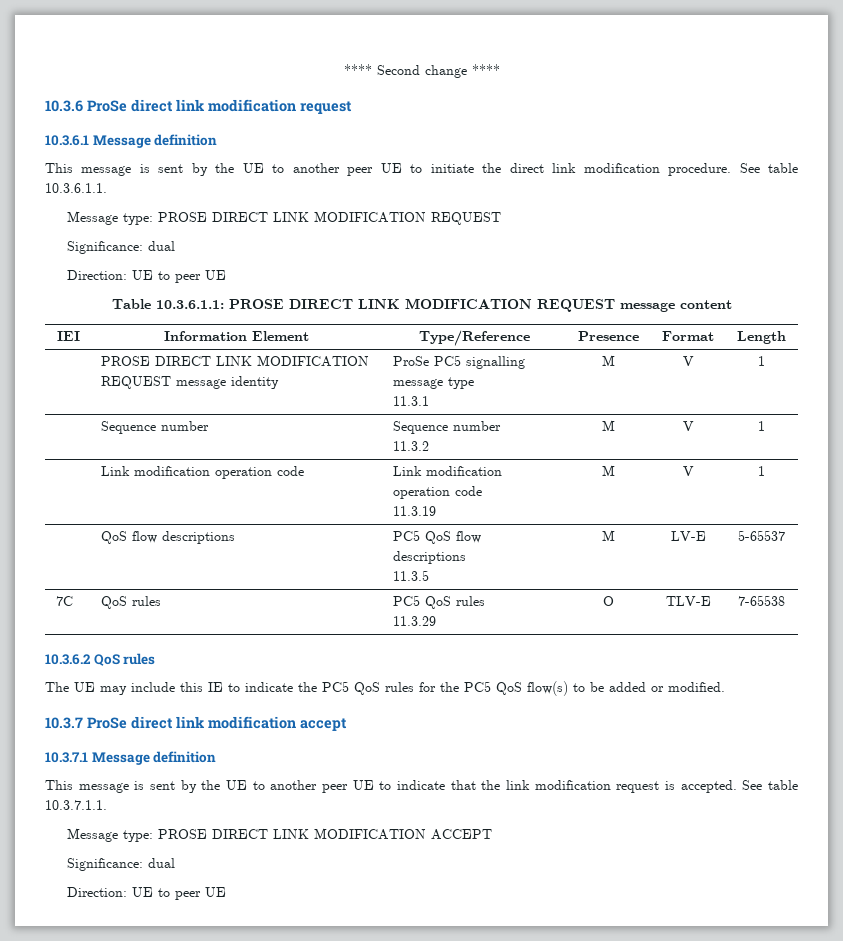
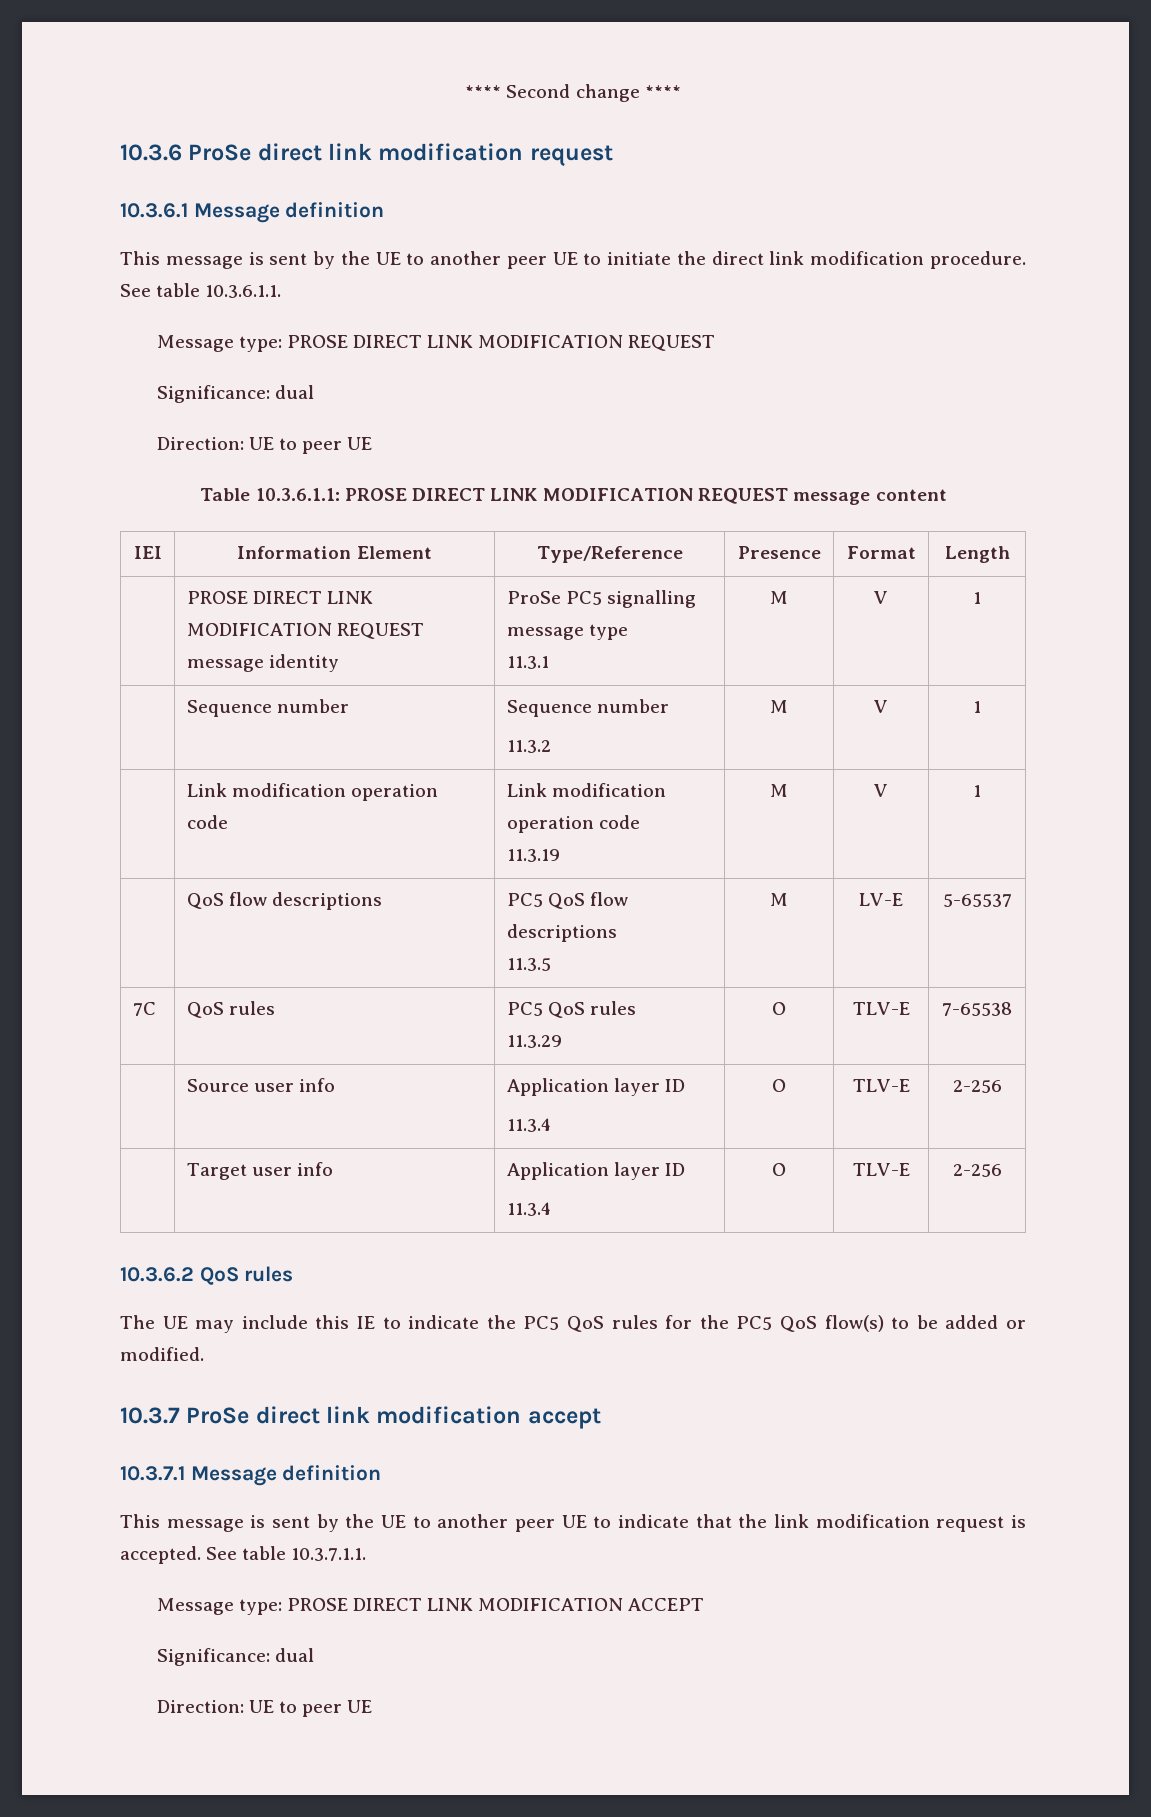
+ | Source user info | Application layer ID
+ 11.3.4 | O | TLV-E | 2-256
+ | Target user info | Application layer ID
+ 11.3.4 | O | TLV-E | 2-256

